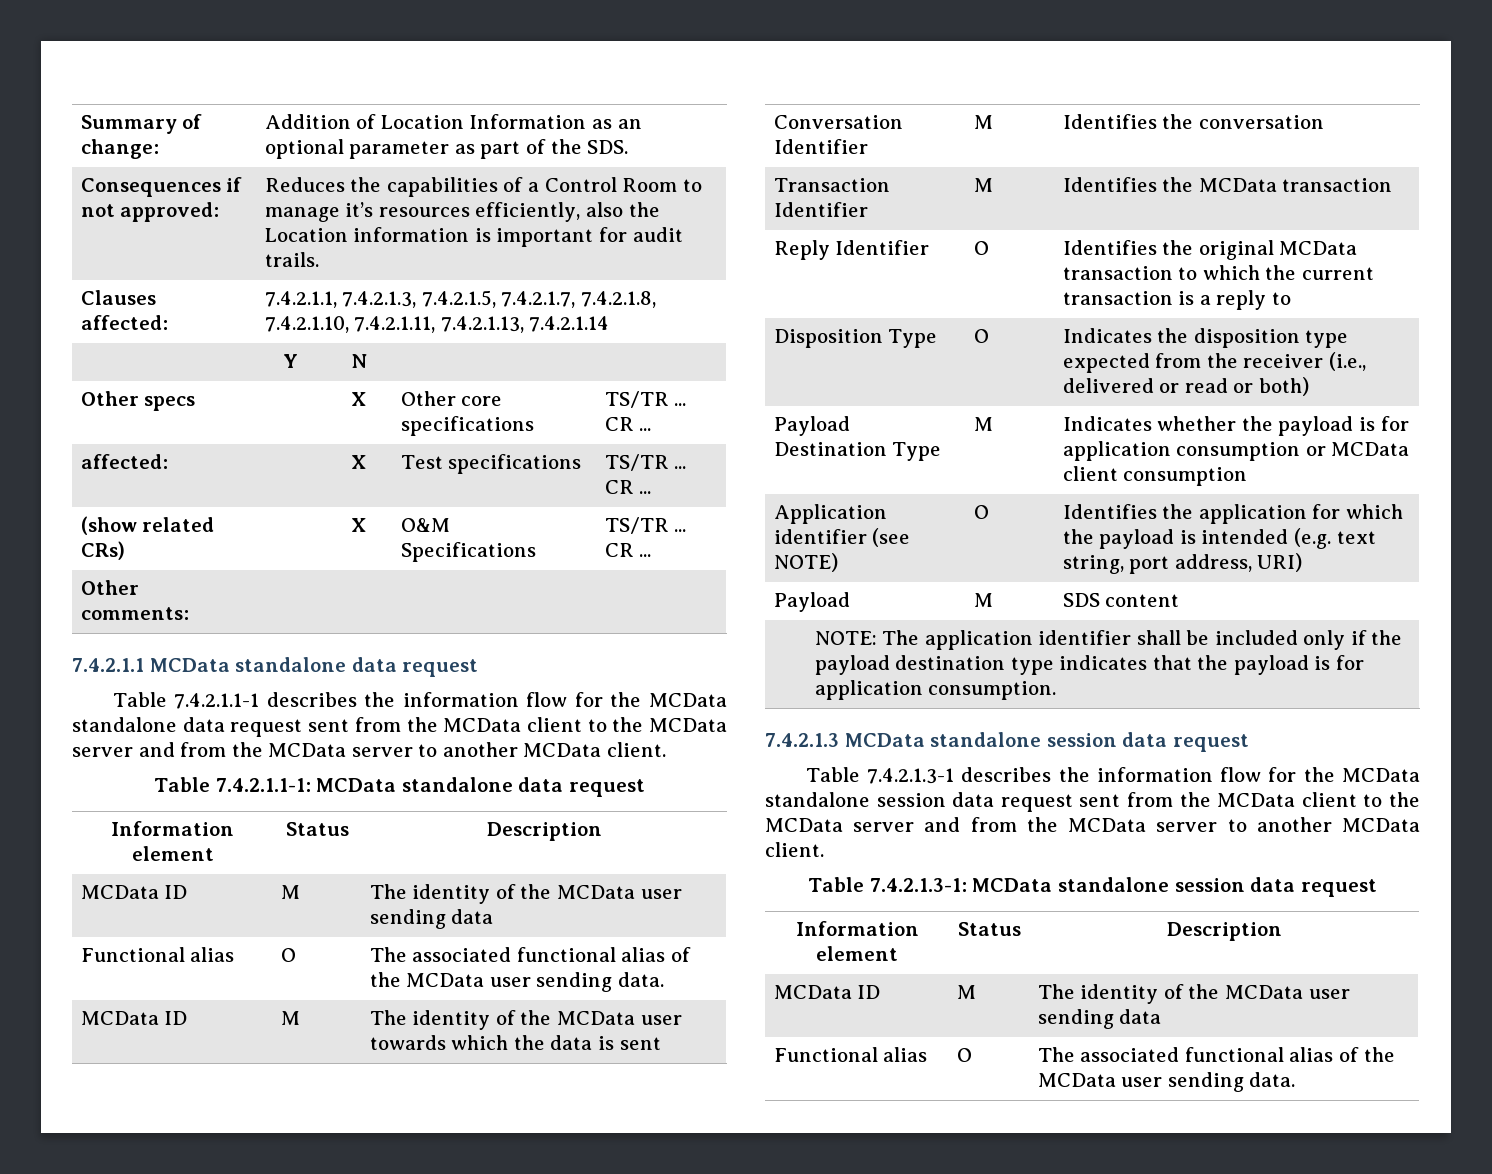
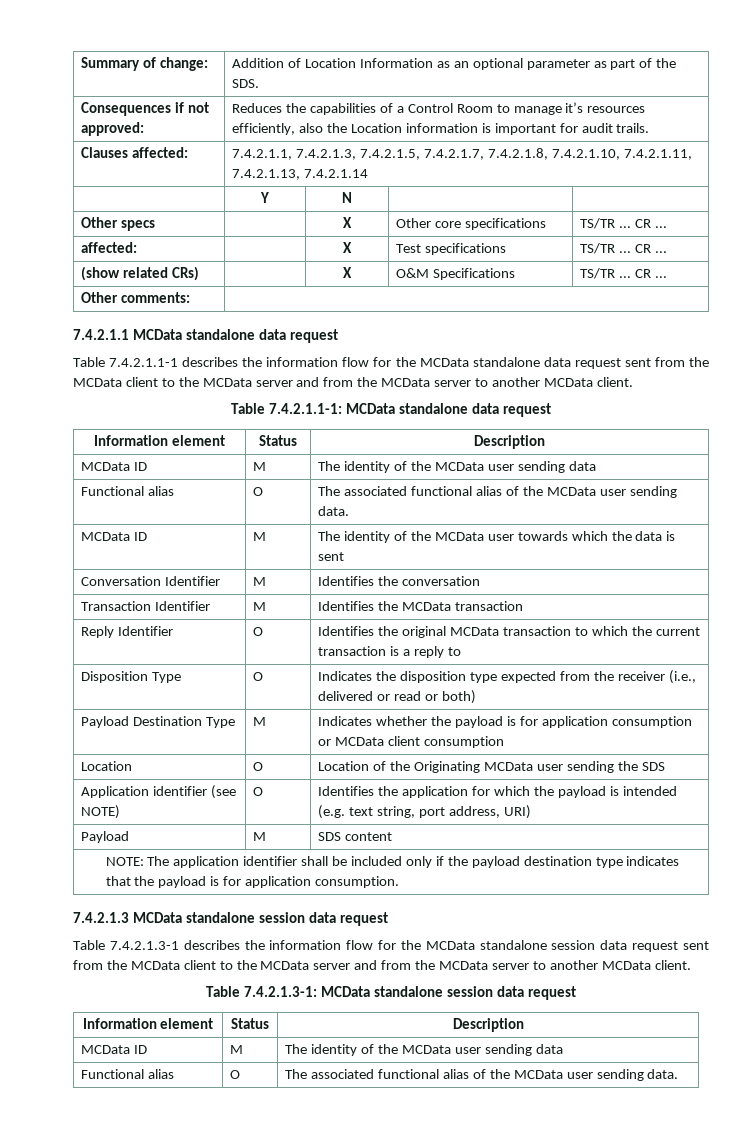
+ Location | O | Location of the Originating MCData user sending the SDS

